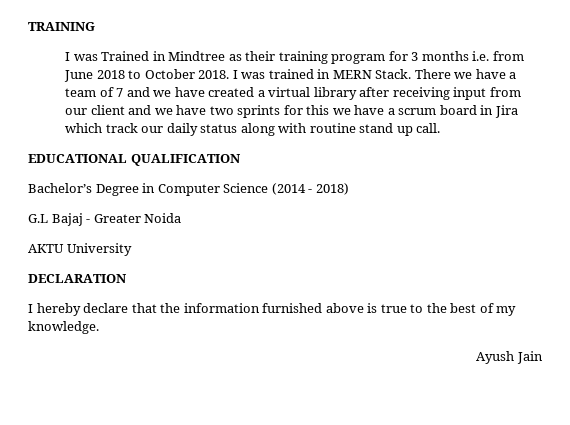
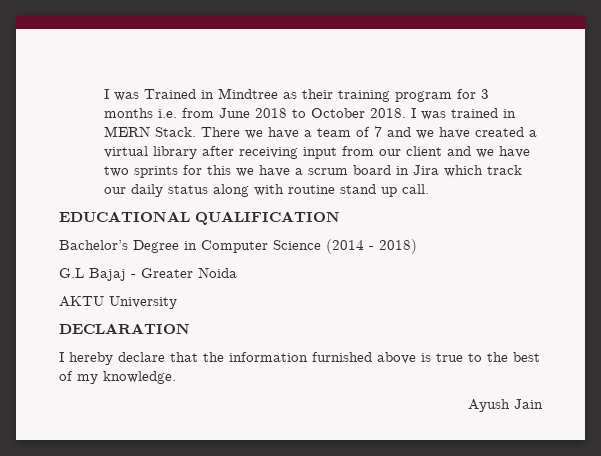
- TRAINING

